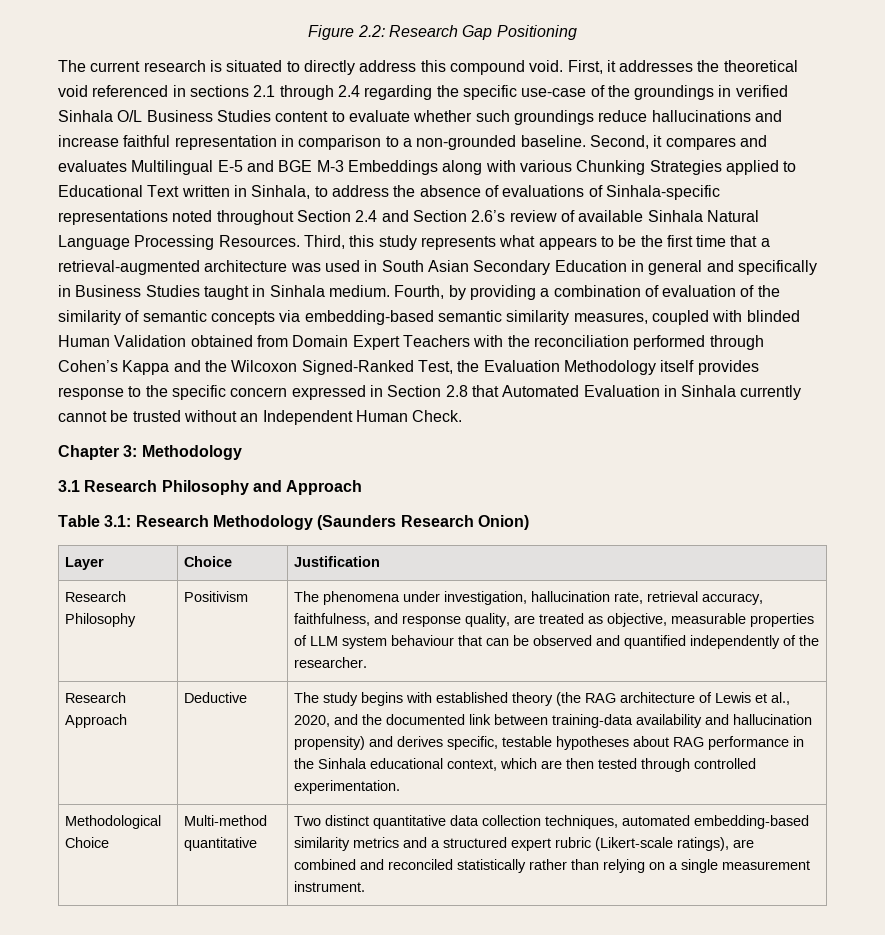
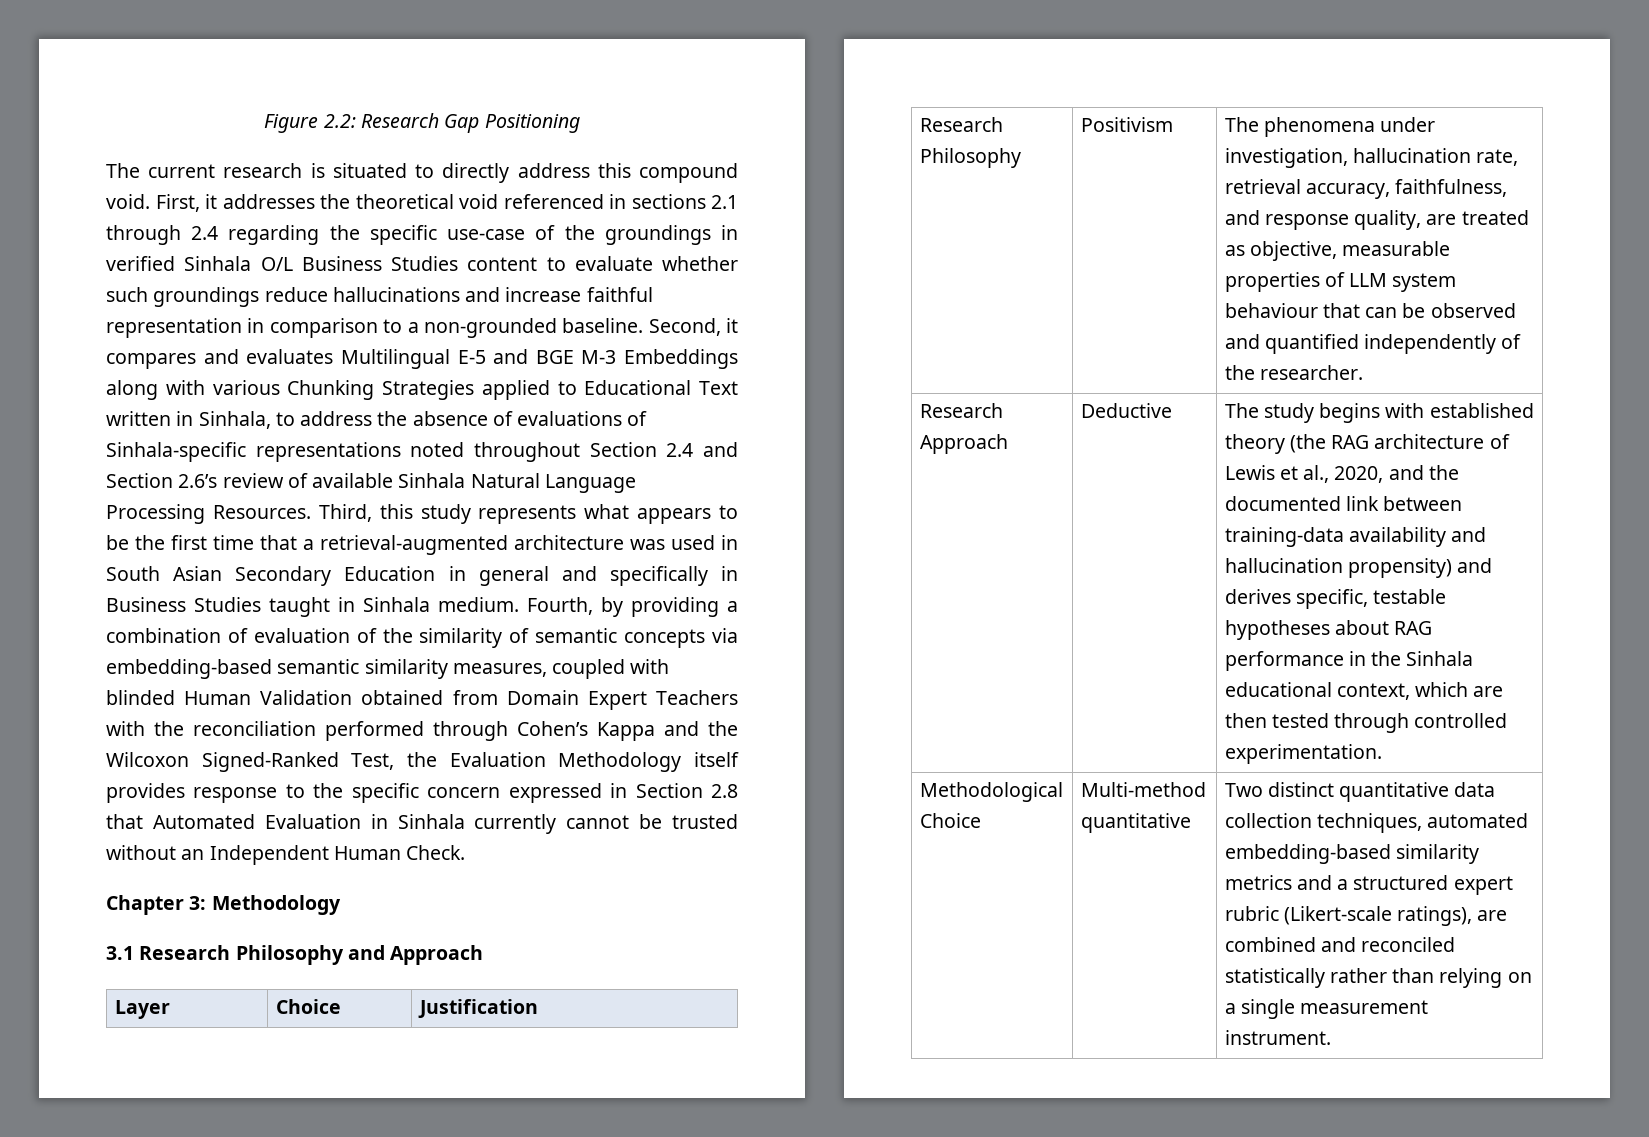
- Table 3.1: Research Methodology (Saunders Research Onion)

